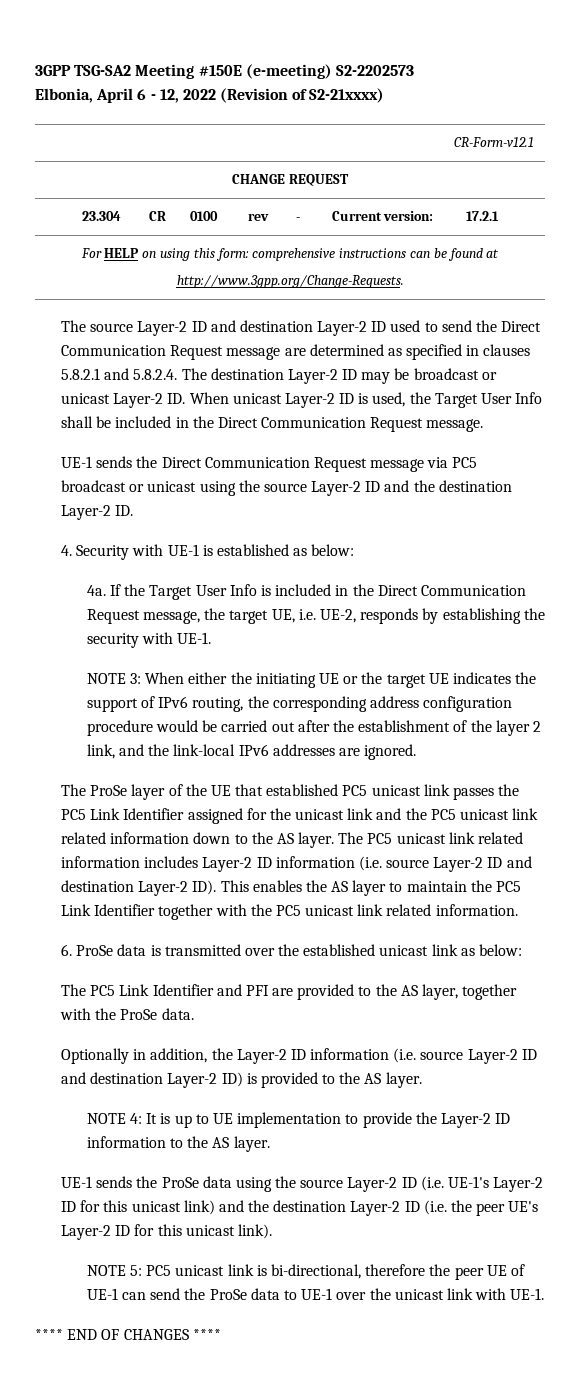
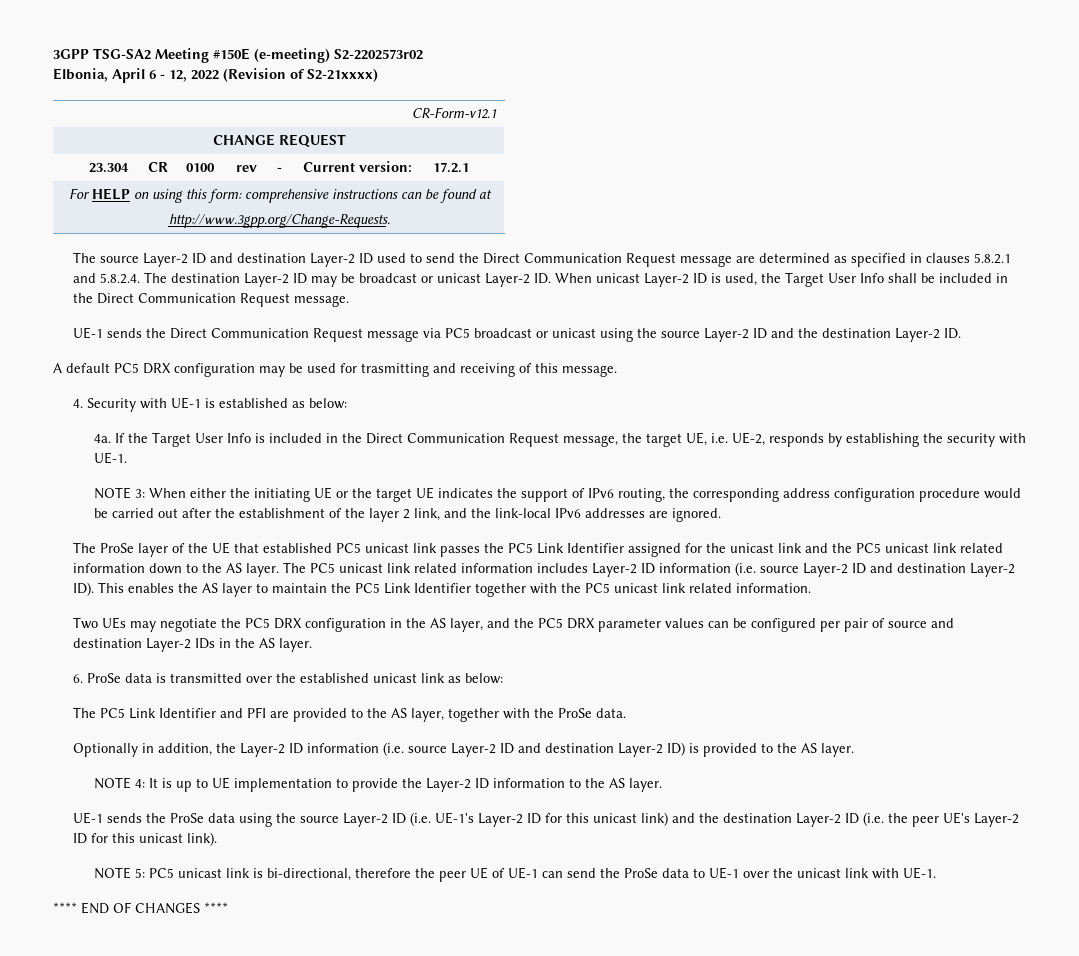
- 3GPP TSG-SA2 Meeting #150E (e-meeting) S2-2202573
+ 3GPP TSG-SA2 Meeting #150E (e-meeting) S2-2202573r02
+ A default PC5 DRX configuration may be used for trasmitting and receiving of this message.
+ Two UEs may negotiate the PC5 DRX configuration in the AS layer, and the PC5 DRX parameter values can be configured per pair of source and destination Layer-2 IDs in the AS layer.

